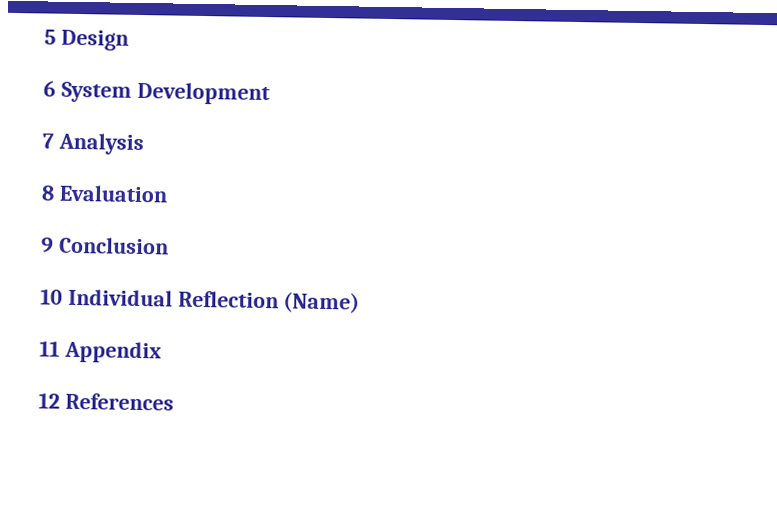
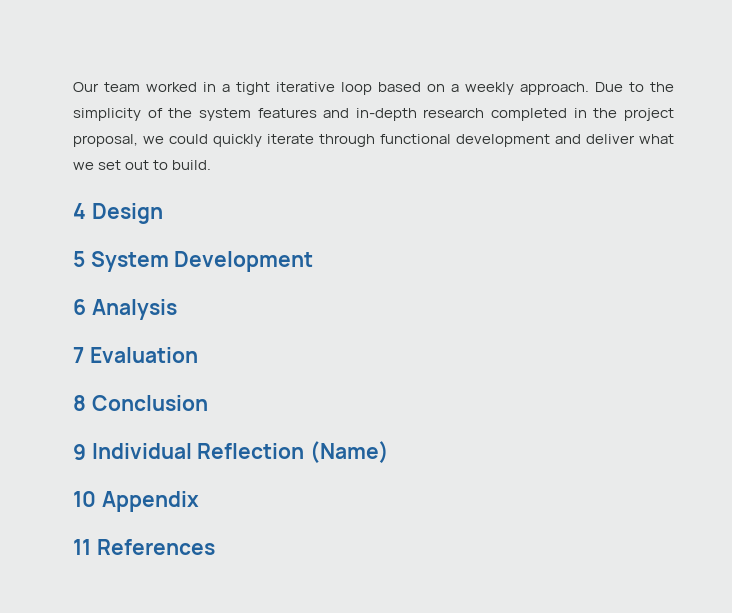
- 5 Design
+ Our team worked in a tight iterative loop based on a weekly approach. Due to the simplicity of the system features and in-depth research completed in the project proposal, we could quickly iterate through functional development and deliver what we set out to build.
+ 4 Design
- 6 System Development
+ 5 System Development
- 7 Analysis
+ 6 Analysis
- 8 Evaluation
+ 7 Evaluation
- 9 Conclusion
+ 8 Conclusion
- 10 Individual Reflection (Name)
+ 9 Individual Reflection (Name)
- 11 Appendix
+ 10 Appendix
- 12 References
+ 11 References

